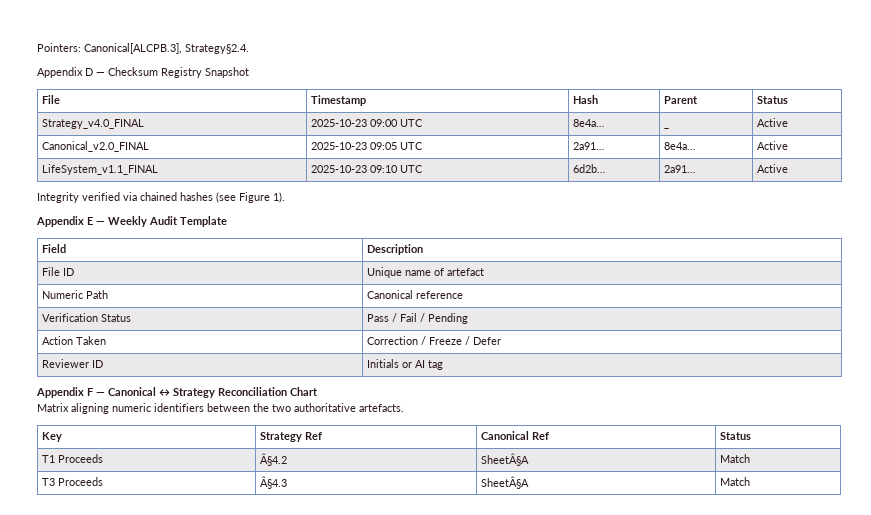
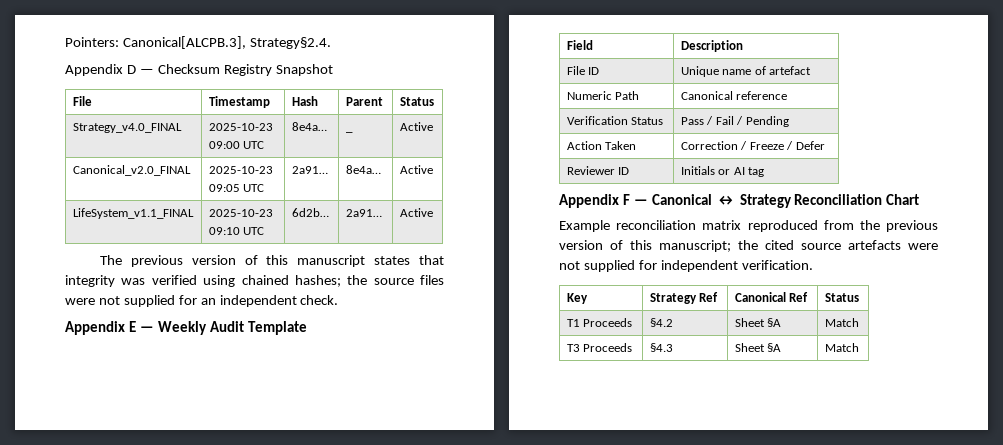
- Integrity verified via chained hashes (see Figure 1).
+ The previous version of this manuscript states that integrity was verified using chained hashes; the source files were not supplied for an independent check.
- Matrix aligning numeric identifiers between the two authoritative artefacts.
+ Example reconciliation matrix reproduced from the previous version of this manuscript; the cited source artefacts were not supplied for independent verification.
- T1 Proceeds | Â§4.2 | SheetÂ§A | Match
+ T1 Proceeds | §4.2 | Sheet §A | Match
- T3 Proceeds | Â§4.3 | SheetÂ§A | Match
+ T3 Proceeds | §4.3 | Sheet §A | Match

